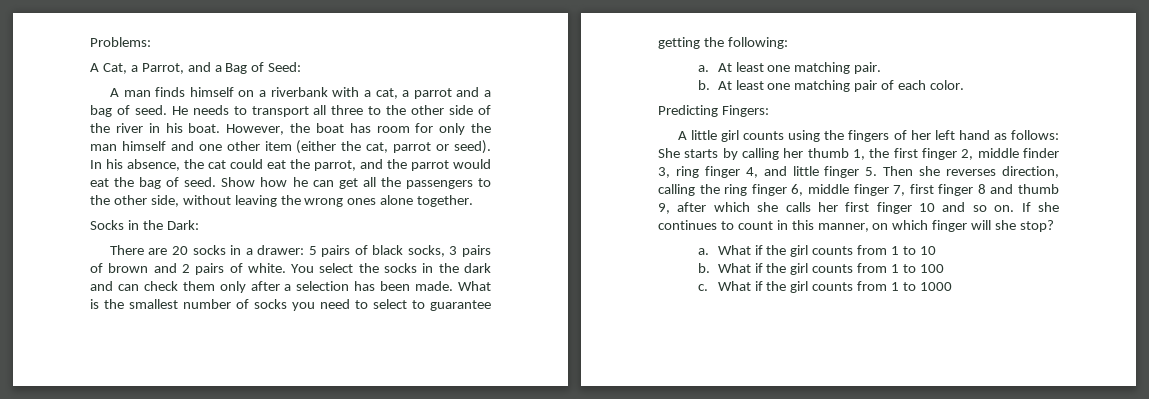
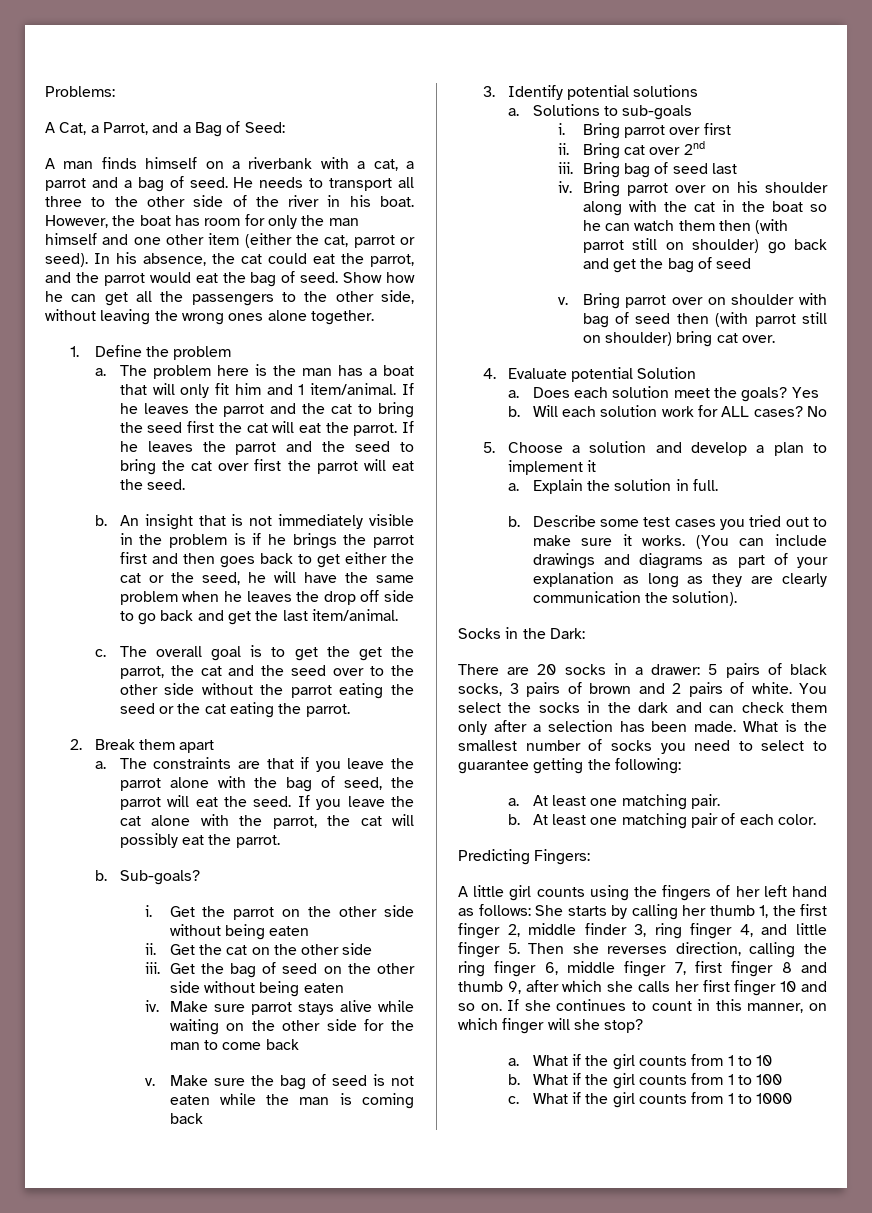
+ 1. Define the problem
+ a. The problem here is the man has a boat that will only fit him and 1 item/animal. If he leaves the parrot and the cat to bring the seed first the cat will eat the parrot. If he leaves the parrot and the seed to bring the cat over first the parrot will eat the seed.
+ b. An insight that is not immediately visible in the problem is if he brings the parrot first and then goes back to get either the cat or the seed, he will have the same problem when he leaves the drop off side to go back and get the last item/animal.
+ c. The overall goal is to get the get the parrot, the cat and the seed over to the other side without the parrot eating the seed or the cat eating the parrot.
+ 2. Break them apart
+ a. The constraints are that if you leave the parrot alone with the bag of seed, the parrot will eat the seed. If you leave the cat alone with the parrot, the cat will possibly eat the parrot.
+ b. Sub-goals?
+ i. Get the parrot on the other side without being eaten
+ ii. Get the cat on the other side
+ iii. Get the bag of seed on the other side without being eaten
+ iv. Make sure parrot stays alive while waiting on the other side for the man to come back
+ v. Make sure the bag of seed is not eaten while the man is coming back
+ 3. Identify potential solutions
+ a. Solutions to sub-goals
+ i. Bring parrot over first
+ ii. Bring cat over 2nd
+ iii. Bring bag of seed last
+ iv. Bring parrot over on his shoulder along with the cat in the boat so he can watch them then (with parrot still on shoulder) go back and get the bag of seed
+ v. Bring parrot over on shoulder with bag of seed then (with parrot still on shoulder) bring cat over.
+ 4. Evaluate potential Solution
+ a. Does each solution meet the goals? Yes
+ b. Will each solution work for ALL cases? No
+ 5. Choose a solution and develop a plan to implement it
+ a. Explain the solution in full.
+ b. Describe some test cases you tried out to make sure it works. (You can include drawings and diagrams as part of your explanation as long as they are clearly communication the solution).

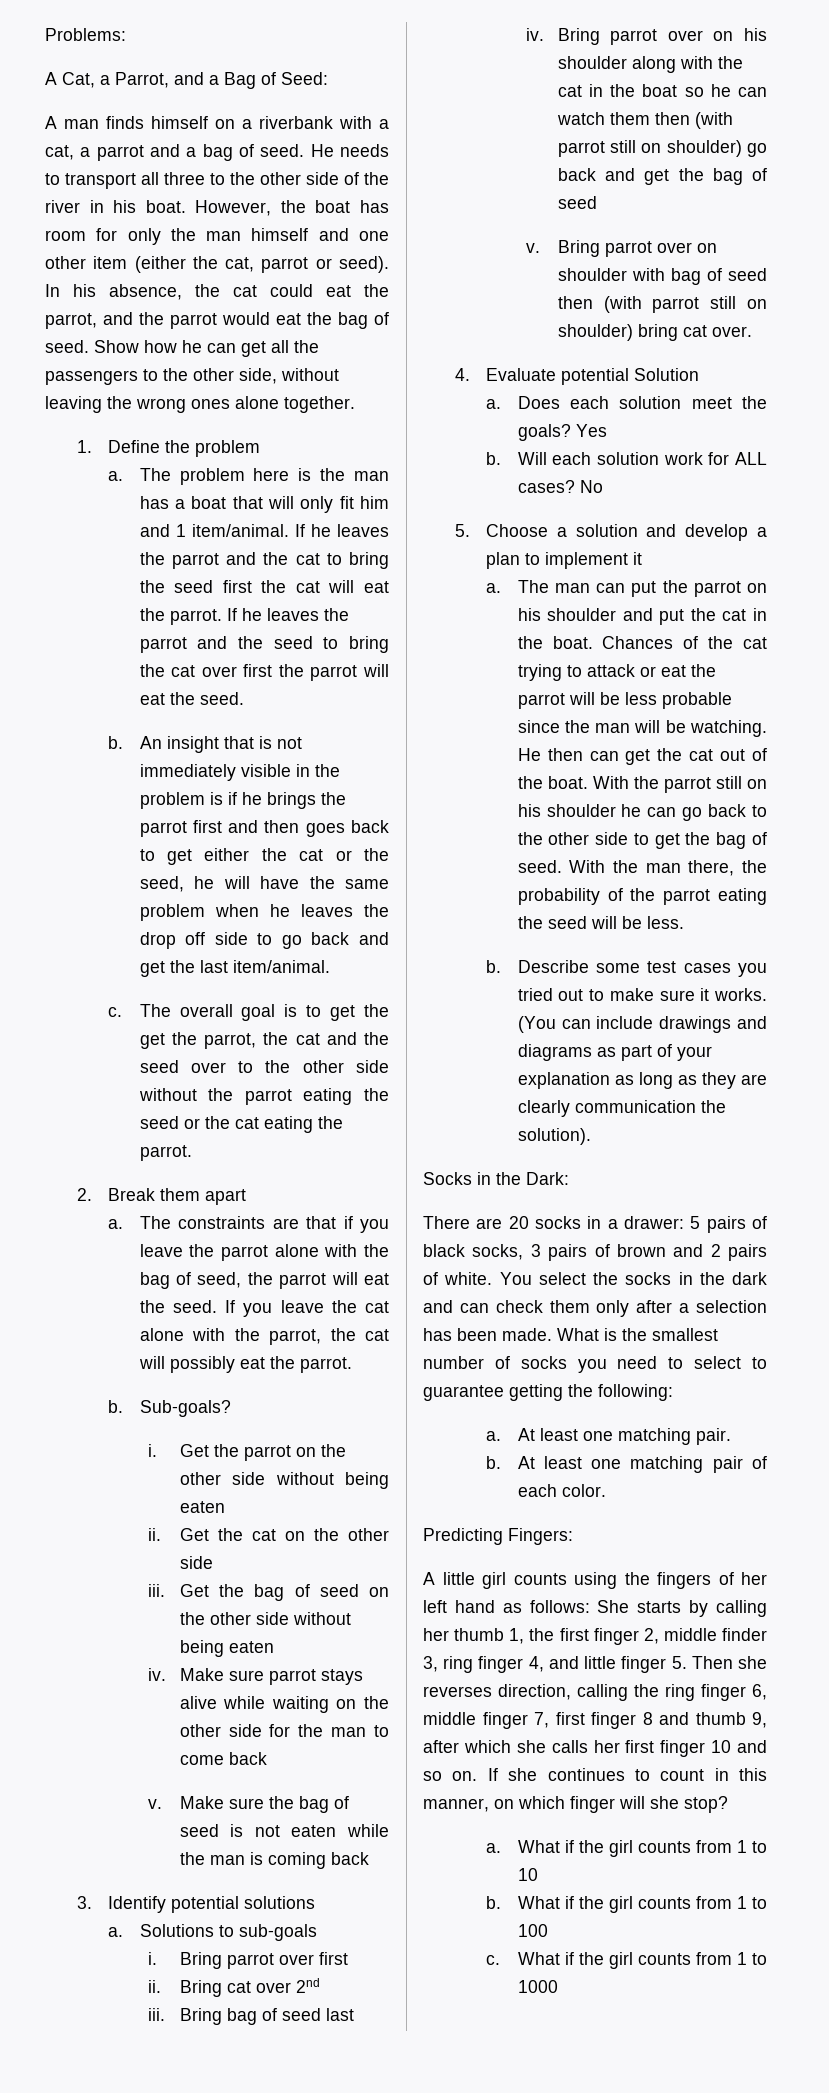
- Explain the solution in full.
+ The man can put the parrot on his shoulder and put the cat in the boat. Chances of the cat trying to attack or eat the parrot will be less probable since the man will be watching. He then can get the cat out of the boat. With the parrot still on his shoulder he can go back to the other side to get the bag of seed. With the man there, the probability of the parrot eating the seed will be less.

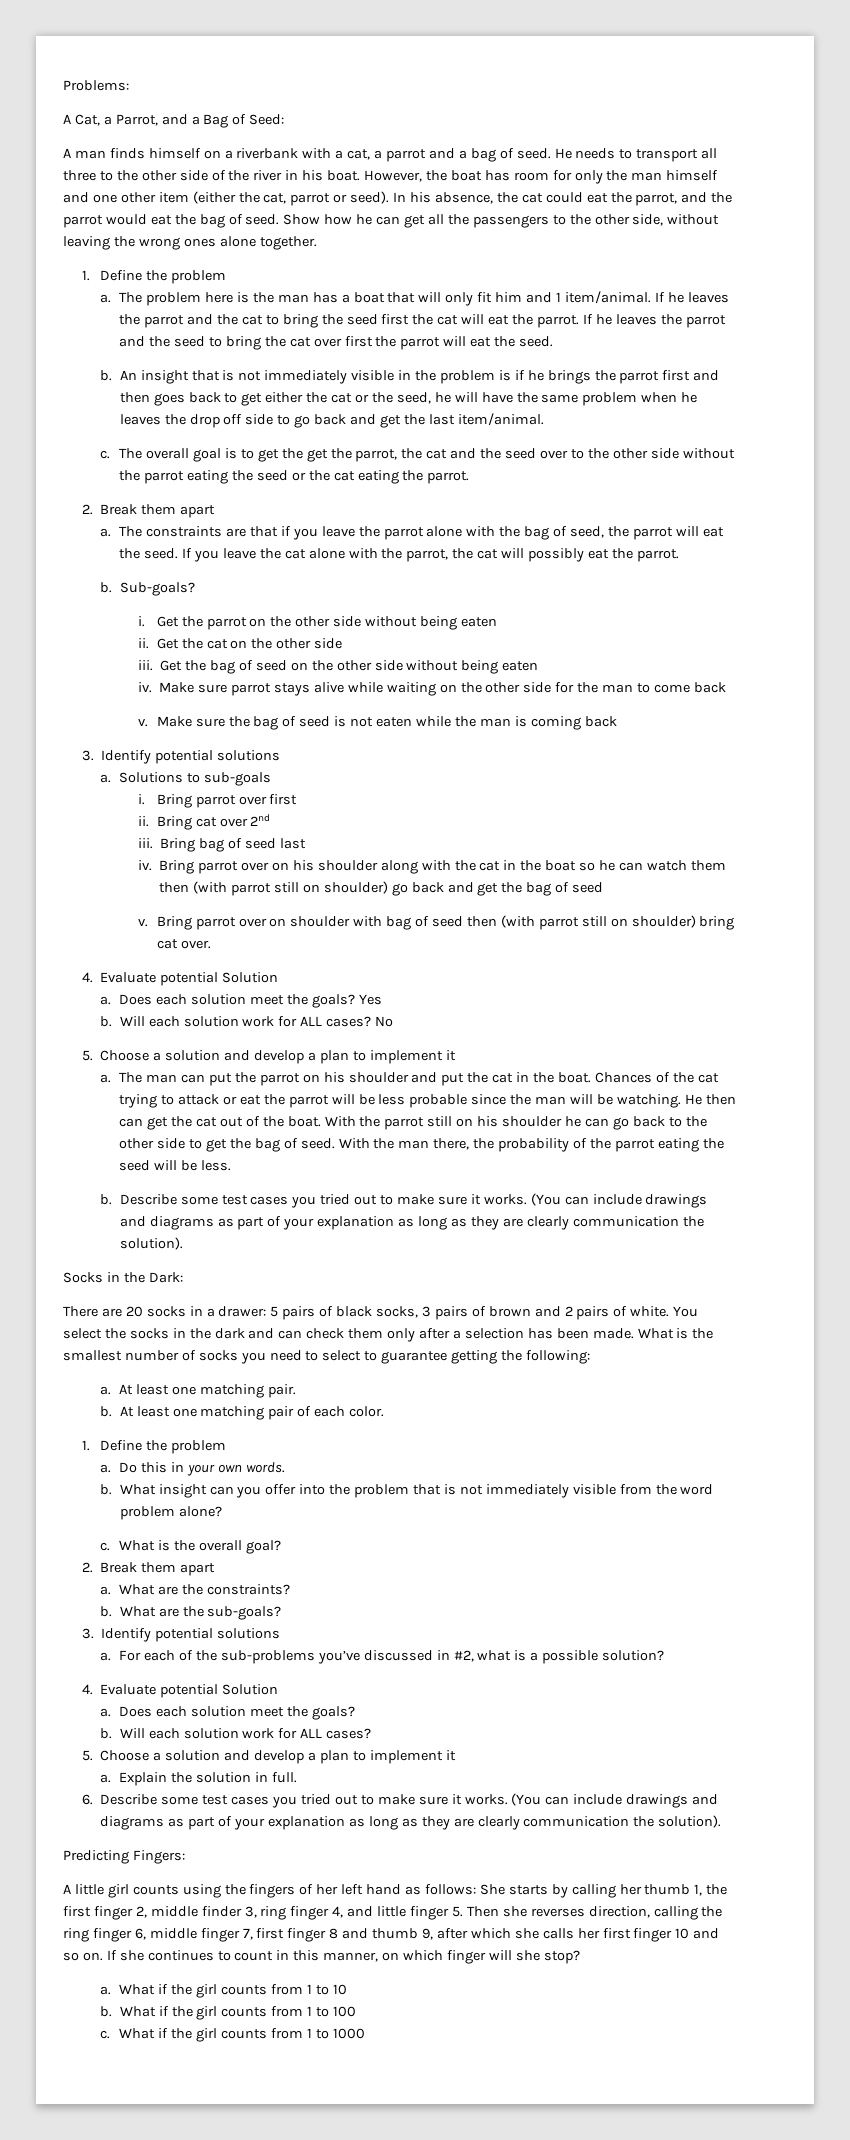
  At least one matching pair of each color.
+ 1. Define the problem
+ a. Do this in your own words.
+ b. What insight can you offer into the problem that is not immediately visible from the word problem alone?
+ c. What is the overall goal?
+ 2. Break them apart
+ a. What are the constraints?
+ b. What are the sub-goals?
+ 3. Identify potential solutions
+ a. For each of the sub-problems you’ve discussed in #2, what is a possible solution?
+ 4. Evaluate potential Solution
+ a. Does each solution meet the goals?
+ b. Will each solution work for ALL cases?
+ 5. Choose a solution and develop a plan to implement it
+ a. Explain the solution in full.
+ 6. Describe some test cases you tried out to make sure it works. (You can include drawings and diagrams as part of your explanation as long as they are clearly communication the solution).

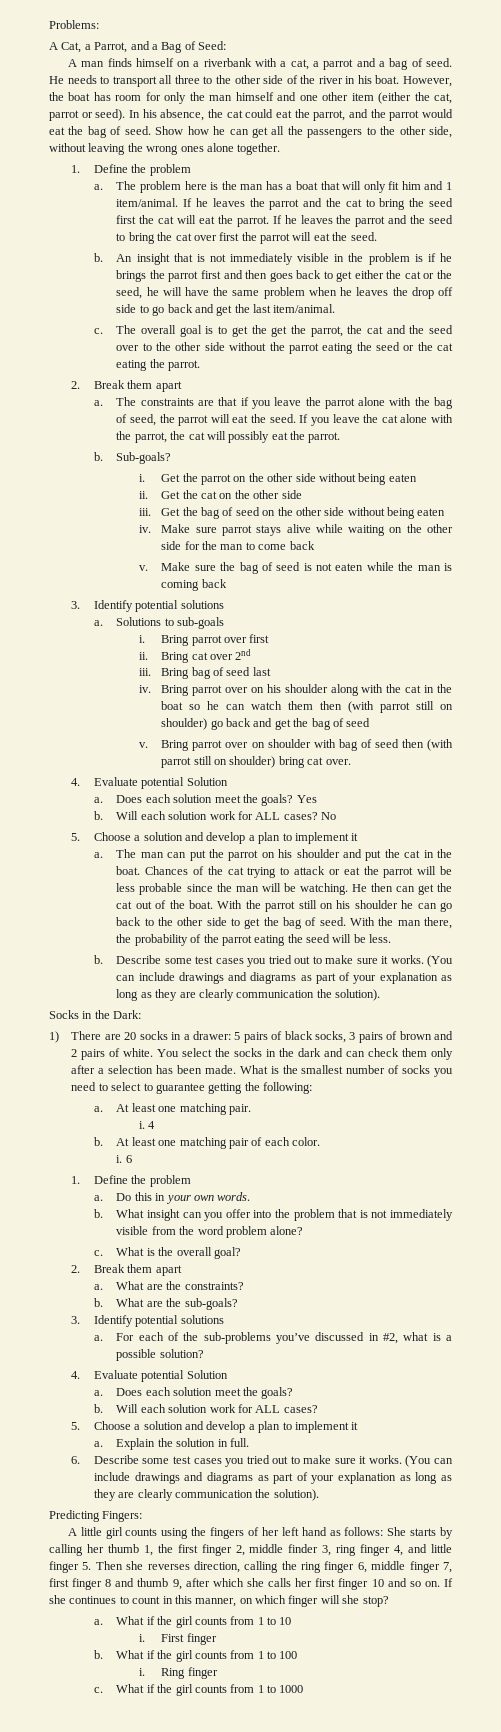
- There are 20 socks in a drawer: 5 pairs of black socks, 3 pairs of brown and 2 pairs of white.
+ 1) There are 20 socks in a drawer: 5 pairs of black socks, 3 pairs of brown and 2 pairs of white.
+ i. 4
+ i. 6
+ i. First finger
+ i. Ring finger

